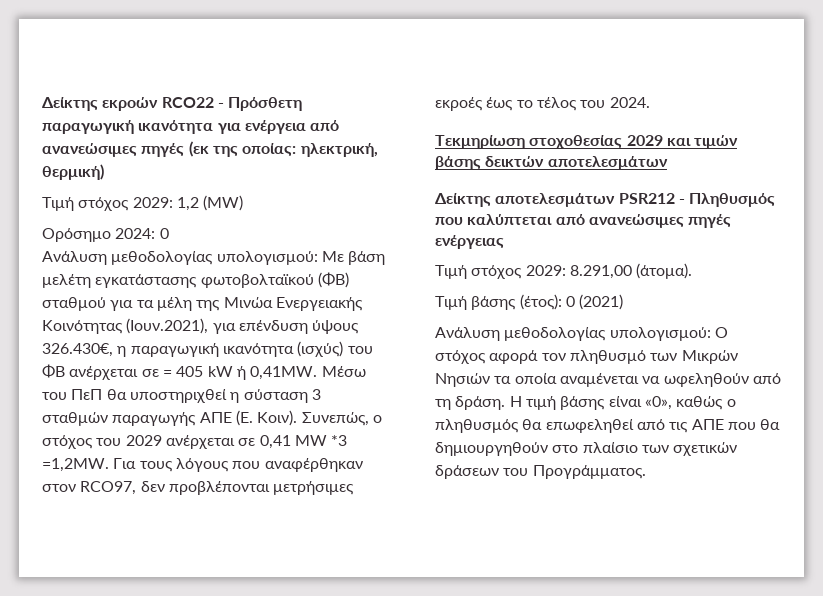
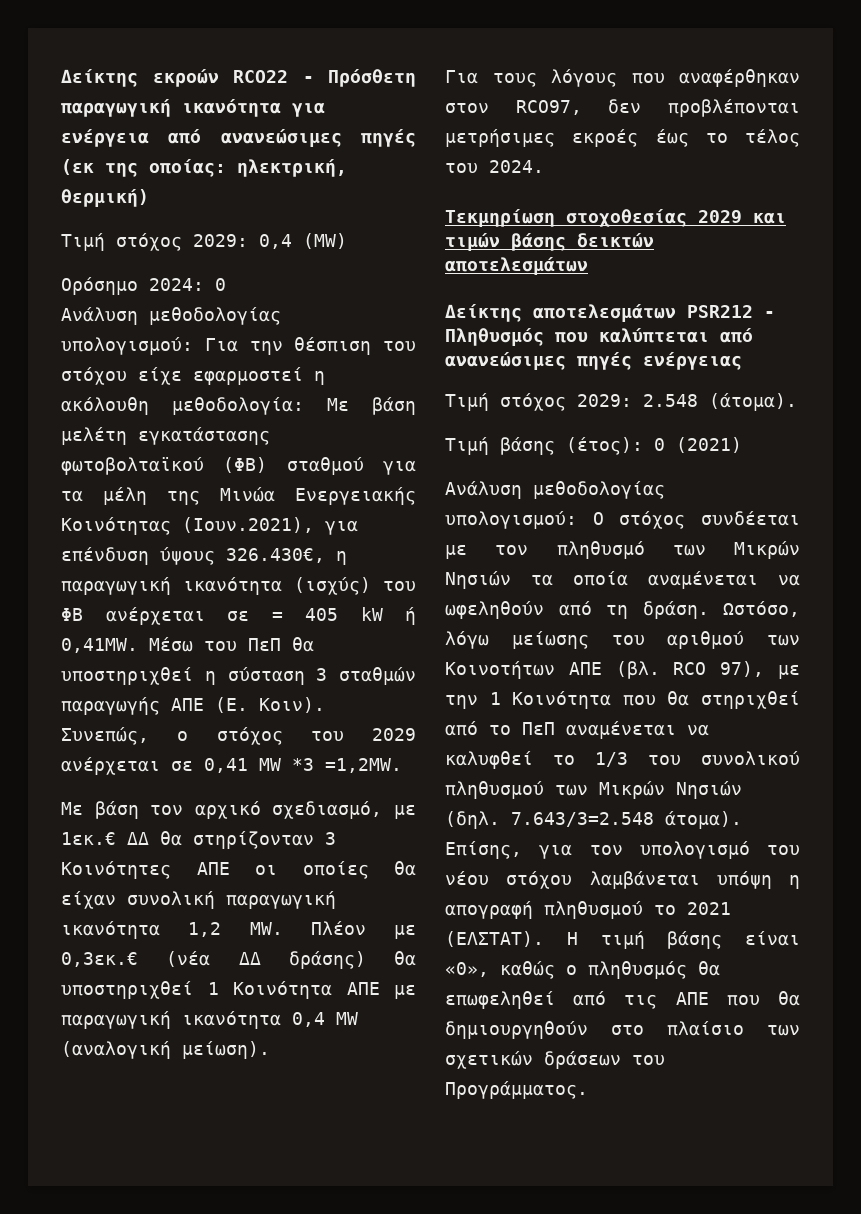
- Τιμή στόχος 2029: 1,2 (MW)
+ Τιμή στόχος 2029: 0,4 (MW)
- Ανάλυση μεθοδολογίας υπολογισμού: Με βάση μελέτη εγκατάστασης φωτοβολταϊκού (ΦΒ) σταθμού για τα μέλη της Μινώα Ενεργειακής Κοινότητας (Ιουν.2021), για επένδυση ύψους 326.430€, η παραγωγική ικανότητα (ισχύς) του ΦΒ ανέρχεται σε = 405 kW ή 0,41MW.
+ Ανάλυση μεθοδολογίας υπολογισμού: Για την θέσπιση του στόχου είχε εφαρμοστεί η ακόλουθη μεθοδολογία: Με βάση μελέτη εγκατάστασης φωτοβολταϊκού (ΦΒ) σταθμού για τα μέλη της Μινώα Ενεργειακής Κοινότητας (Ιουν.2021), για επένδυση ύψους 326.430€, η παραγωγική ικανότητα (ισχύς) του ΦΒ ανέρχεται σε = 405 kW ή 0,41MW.
- Συνεπώς, ο στόχος του 2029 ανέρχεται σε 0,41 MW *3 =1,2MW. Για τους λόγους που αναφέρθηκαν στον RCO97, δεν προβλέπονται μετρήσιμες εκροές έως το τέλος του 2024.
+ Συνεπώς, ο στόχος του 2029 ανέρχεται σε 0,41 MW *3 =1,2MW.
+ Με βάση τον αρχικό σχεδιασμό, με 1εκ.€ ΔΔ θα στηρίζονταν 3 Κοινότητες ΑΠΕ οι οποίες θα είχαν συνολική παραγωγική ικανότητα 1,2 MW. Πλέον με 0,3εκ.€ (νέα ΔΔ δράσης) θα υποστηριχθεί 1 Κοινότητα ΑΠΕ με παραγωγική ικανότητα 0,4 MW (αναλογική μείωση).
+ Για τους λόγους που αναφέρθηκαν στον RCO97, δεν προβλέπονται μετρήσιμες εκροές έως το τέλος του 2024.
- Τιμή στόχος 2029: 8.291,00 (άτομα).
+ Τιμή στόχος 2029: 2.548 (άτομα).
- Ανάλυση μεθοδολογίας υπολογισμού: Ο στόχος αφορά τον πληθυσμό των Μικρών Νησιών τα οποία αναμένεται να ωφεληθούν από τη δράση.
+ Ανάλυση μεθοδολογίας υπολογισμού: Ο στόχος συνδέεται με τον πληθυσμό των Μικρών Νησιών τα οποία αναμένεται να ωφεληθούν από τη δράση.
+ Ωστόσο, λόγω μείωσης του αριθμού των Κοινοτήτων ΑΠΕ (βλ. RCO 97), με την 1 Κοινότητα που θα στηριχθεί από το ΠεΠ αναμένεται να καλυφθεί το 1/3 του συνολικού πληθυσμού των Μικρών Νησιών (δηλ. 7.643/3=2.548 άτομα). Επίσης, για τον υπολογισμό του νέου στόχου λαμβάνεται υπόψη η απογραφή πληθυσμού το 2021 (ΕΛΣΤΑΤ).

